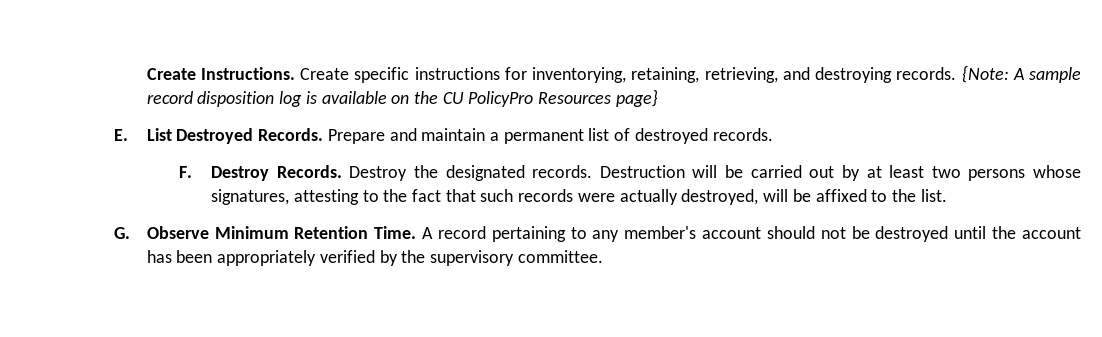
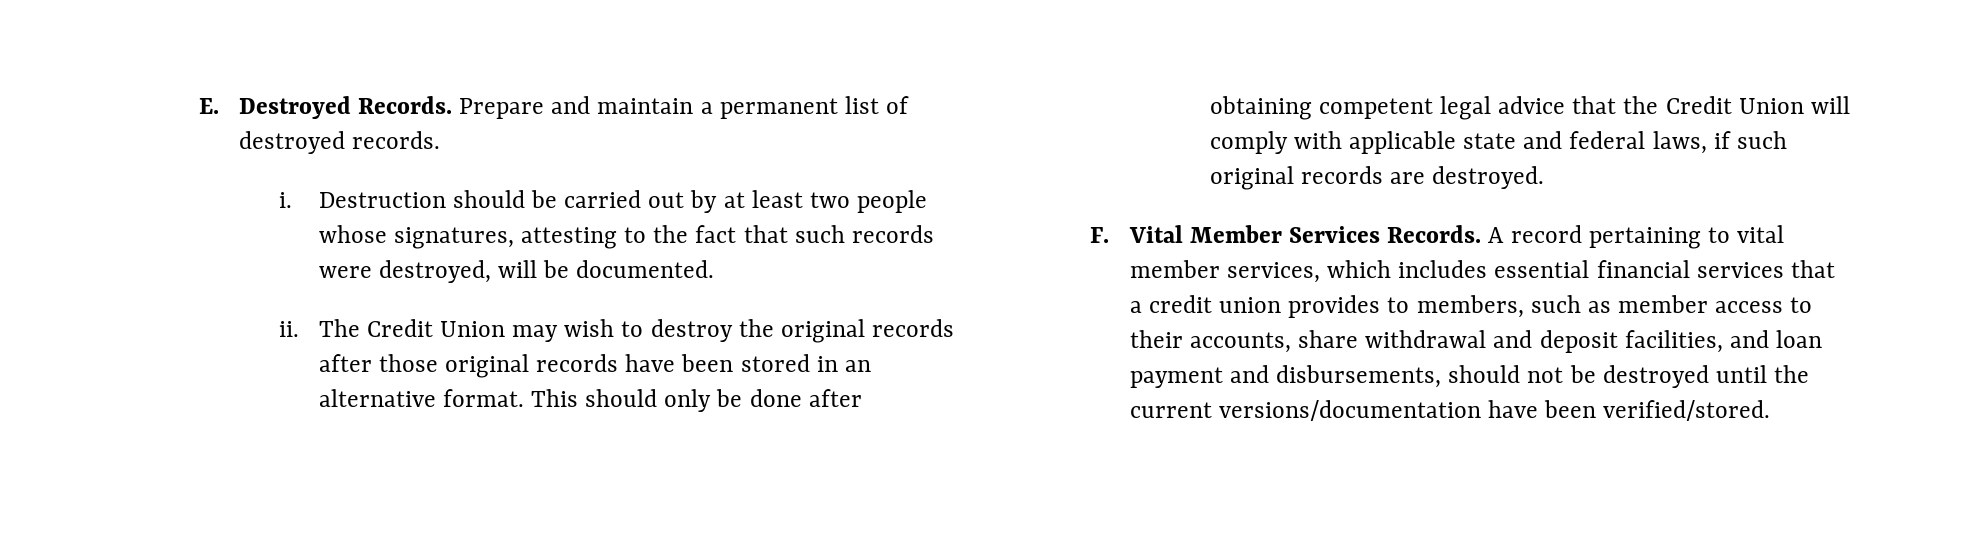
- Create Instructions. Create specific instructions for inventorying, retaining, retrieving, and destroying records. {Note: A sample record disposition log is available on the CU PolicyPro Resources page}
- E. List Destroyed Records.
+ E. Destroyed Records.
- F. Destroy Records. Destroy the designated records. Destruction will be carried out by at least two persons whose signatures, attesting to the fact that such records were actually destroyed, will be affixed to the list.
- G. Observe Minimum Retention Time. A record pertaining to any member's account should not be destroyed until the account has been appropriately verified by the supervisory committee.
+ i. Destruction should be carried out by at least two people whose signatures, attesting to the fact that such records were destroyed, will be documented.
+ ii. The Credit Union may wish to destroy the original records after those original records have been stored in an alternative format. This should only be done after obtaining competent legal advice that the Credit Union will comply with applicable state and federal laws, if such original records are destroyed.
+ F. Vital Member Services Records. A record pertaining to vital member services, which includes essential financial services that a credit union provides to members, such as member access to their accounts, share withdrawal and deposit facilities, and loan payment and disbursements, should not be destroyed until the current versions/documentation have been verified/stored.

